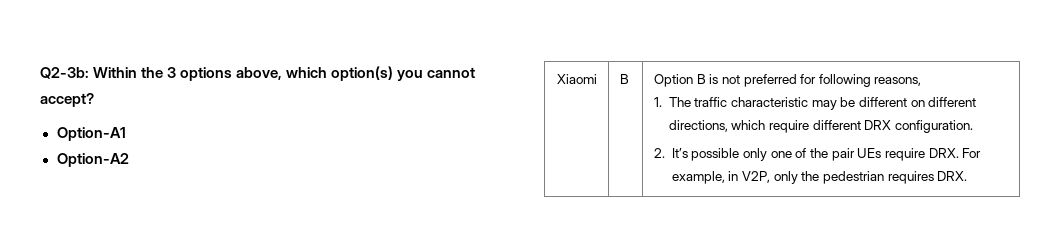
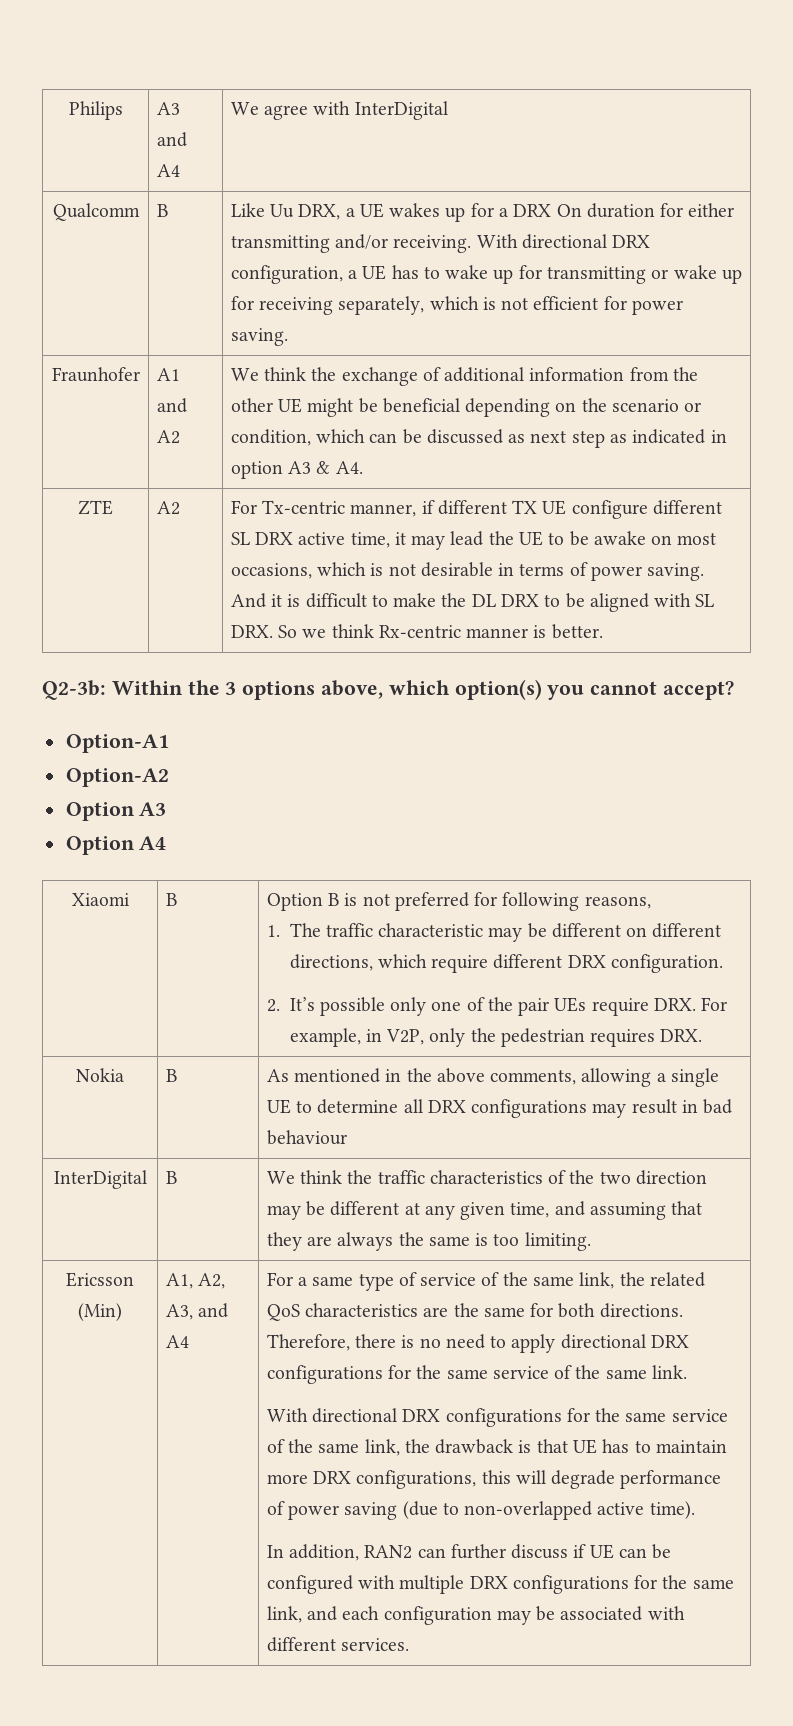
+ Philips | A3 and A4 | We agree with InterDigital
+ Qualcomm | B | Like Uu DRX, a UE wakes up for a DRX On duration for either transmitting and/or receiving. With directional DRX configuration, a UE has to wake up for transmitting or wake up for receiving separately, which is not efficient for power saving.
+ Fraunhofer | A1 and A2 | We think the exchange of additional information from the other UE might be beneficial depending on the scenario or condition, which can be discussed as next step as indicated in option A3 & A4.
+ ZTE | A2 | For Tx-centric manner, if different TX UE configure different SL DRX active time, it may lead the UE to be awake on most occasions, which is not desirable in terms of power saving. And it is difficult to make the DL DRX to be aligned with SL DRX. So we think Rx-centric manner is better.
+ Option A3
+ Option A4
+ Nokia | B | As mentioned in the above comments, allowing a single UE to determine all DRX configurations may result in bad behaviour
+ InterDigital | B | We think the traffic characteristics of the two direction may be different at any given time, and assuming that they are always the same is too limiting.
+ Ericsson (Min) | A1, A2, A3, and A4 | For a same type of service of the same link, the related QoS characteristics are the same for both directions. Therefore, there is no need to apply directional DRX configurations for the same service of the same link.
+ With directional DRX configurations for the same service of the same link, the drawback is that UE has to maintain more DRX configurations, this will degrade performance of power saving (due to non-overlapped active time).
+ In addition, RAN2 can further discuss if UE can be configured with multiple DRX configurations for the same link, and each configuration may be associated with different services.

